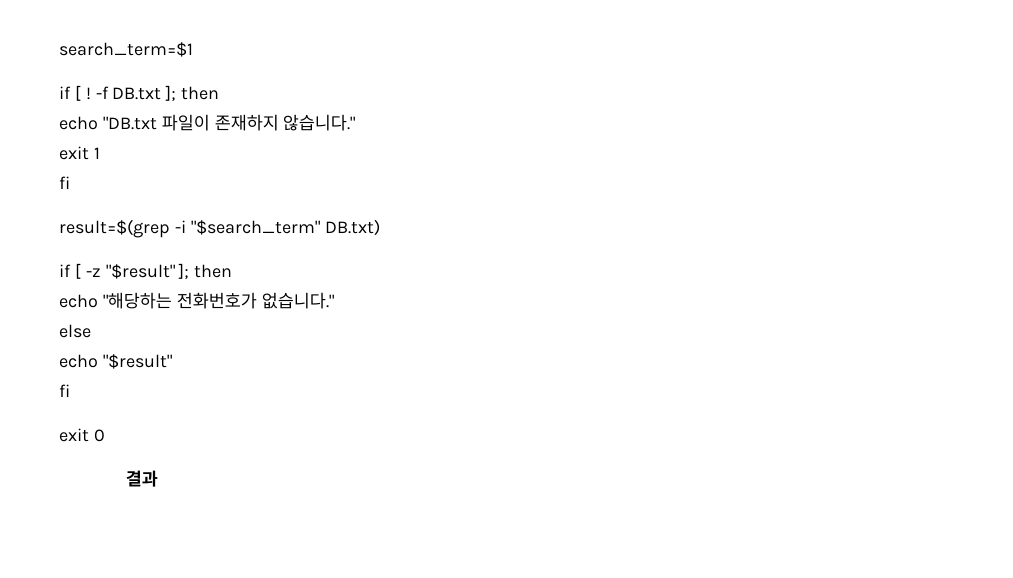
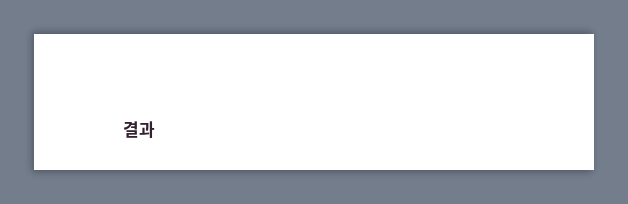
- search_term=$1
- if [ ! -f DB.txt ]; then
- echo "DB.txt 파일이 존재하지 않습니다."
- exit 1
- fi
- result=$(grep -i "$search_term" DB.txt)
- if [ -z "$result" ]; then
- echo "해당하는 전화번호가 없습니다."
- else
- echo "$result"
- fi
- exit 0

